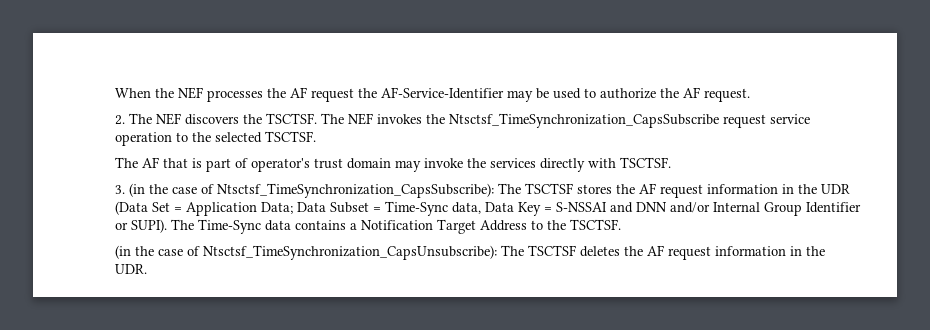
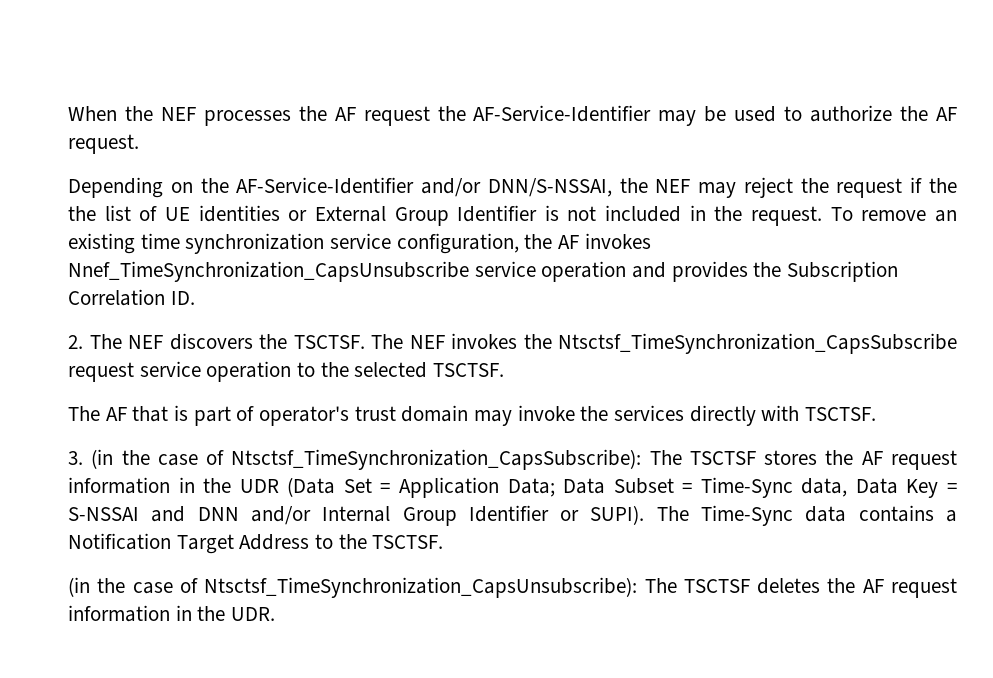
+ Depending on the AF-Service-Identifier and/or DNN/S-NSSAI, the NEF may reject the request if the the list of UE identities or External Group Identifier is not included in the request. To remove an existing time synchronization service configuration, the AF invokes Nnef_TimeSynchronization_CapsUnsubscribe service operation and provides the Subscription Correlation ID.

